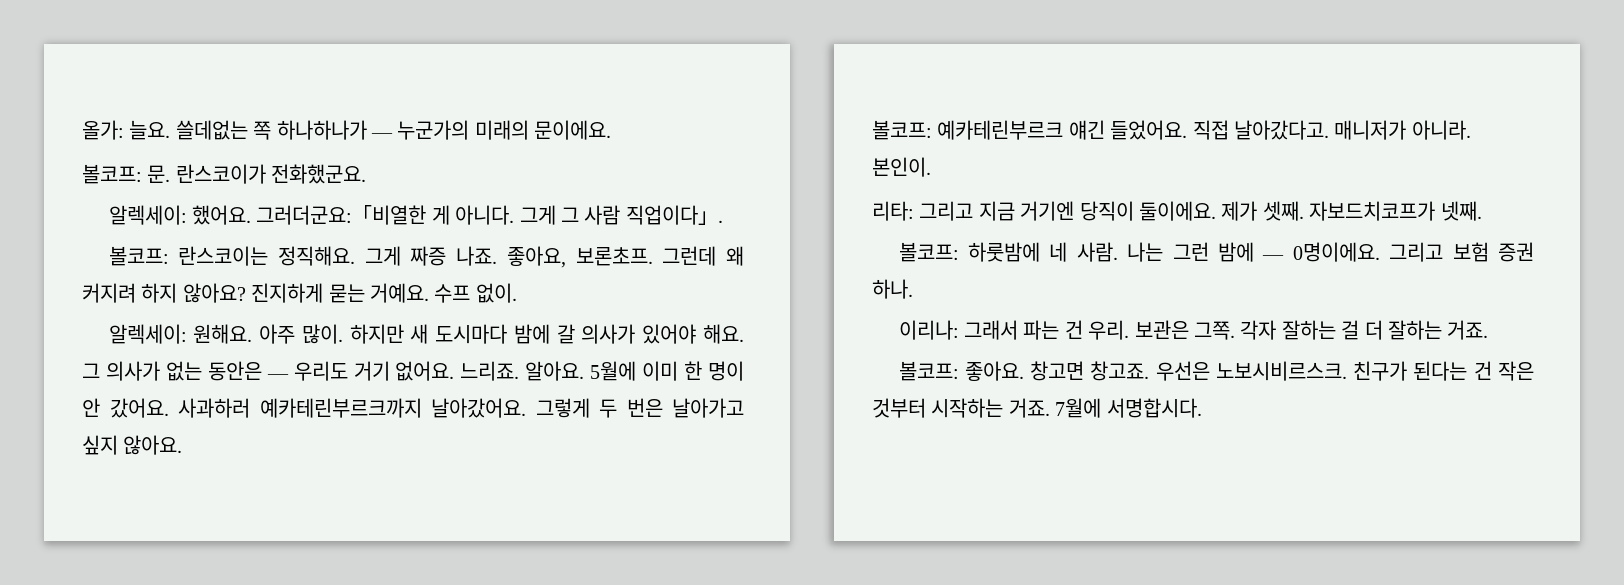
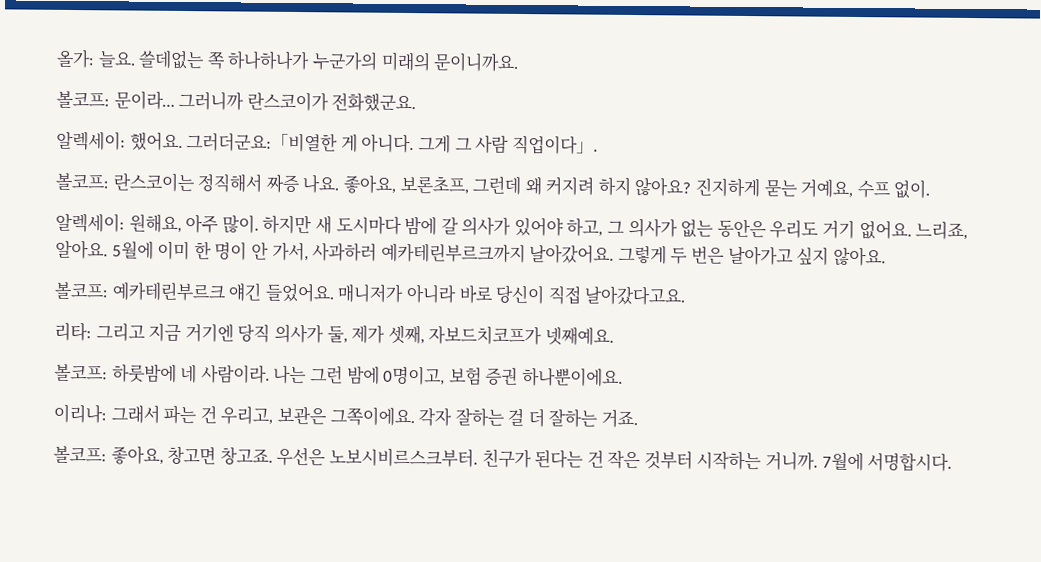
- 쓸데없는 쪽 하나하나가 — 누군가의 미래의 문이에요.
- 볼코프: 문. 란스코이가 전화했군요.
+ 쓸데없는 쪽 하나하나가 누군가의 미래의 문이니까요.
+ 볼코프: 문이라… 그러니까 란스코이가 전화했군요.
- 볼코프: 란스코이는 정직해요. 그게 짜증 나죠. 좋아요, 보론초프. 그런데 왜 커지려 하지 않아요?
+ 볼코프: 란스코이는 정직해서 짜증 나요. 좋아요, 보론초프, 그런데 왜 커지려 하지 않아요?
- 진지하게 묻는 거예요. 수프 없이.
+ 진지하게 묻는 거예요, 수프 없이.
- 알렉세이: 원해요. 아주 많이.
+ 알렉세이: 원해요, 아주 많이.
- 하지만 새 도시마다 밤에 갈 의사가 있어야 해요. 그 의사가 없는 동안은 — 우리도 거기 없어요.
+ 하지만 새 도시마다 밤에 갈 의사가 있어야 하고, 그 의사가 없는 동안은 우리도 거기 없어요.
- 느리죠. 알아요.
+ 느리죠, 알아요.
- 5월에 이미 한 명이 안 갔어요. 사과하러 예카테린부르크까지 날아갔어요.
+ 5월에 이미 한 명이 안 가서, 사과하러 예카테린부르크까지 날아갔어요.
- 직접 날아갔다고. 매니저가 아니라. 본인이.
- 리타: 그리고 지금 거기엔 당직이 둘이에요. 제가 셋째. 자보드치코프가 넷째.
+ 매니저가 아니라 바로 당신이 직접 날아갔다고요.
+ 리타: 그리고 지금 거기엔 당직 의사가 둘, 제가 셋째, 자보드치코프가 넷째예요.
- 볼코프: 하룻밤에 네 사람.
+ 볼코프: 하룻밤에 네 사람이라.
- 나는 그런 밤에 — 0명이에요. 그리고 보험 증권 하나.
+ 나는 그런 밤에 0명이고, 보험 증권 하나뿐이에요.
- 이리나: 그래서 파는 건 우리. 보관은 그쪽.
+ 이리나: 그래서 파는 건 우리고, 보관은 그쪽이에요.
- 볼코프: 좋아요. 창고면 창고죠.
+ 볼코프: 좋아요, 창고면 창고죠.
- 우선은 노보시비르스크.
+ 우선은 노보시비르스크부터.
- 친구가 된다는 건 작은 것부터 시작하는 거죠.
+ 친구가 된다는 건 작은 것부터 시작하는 거니까.

